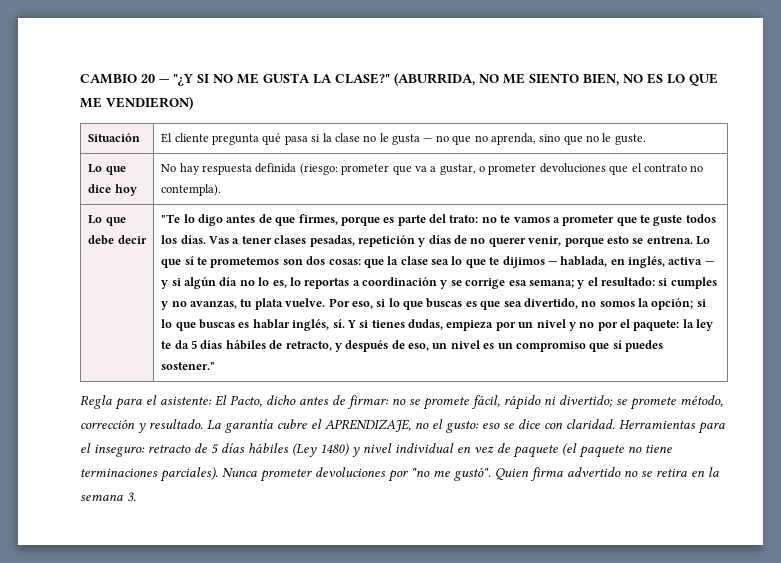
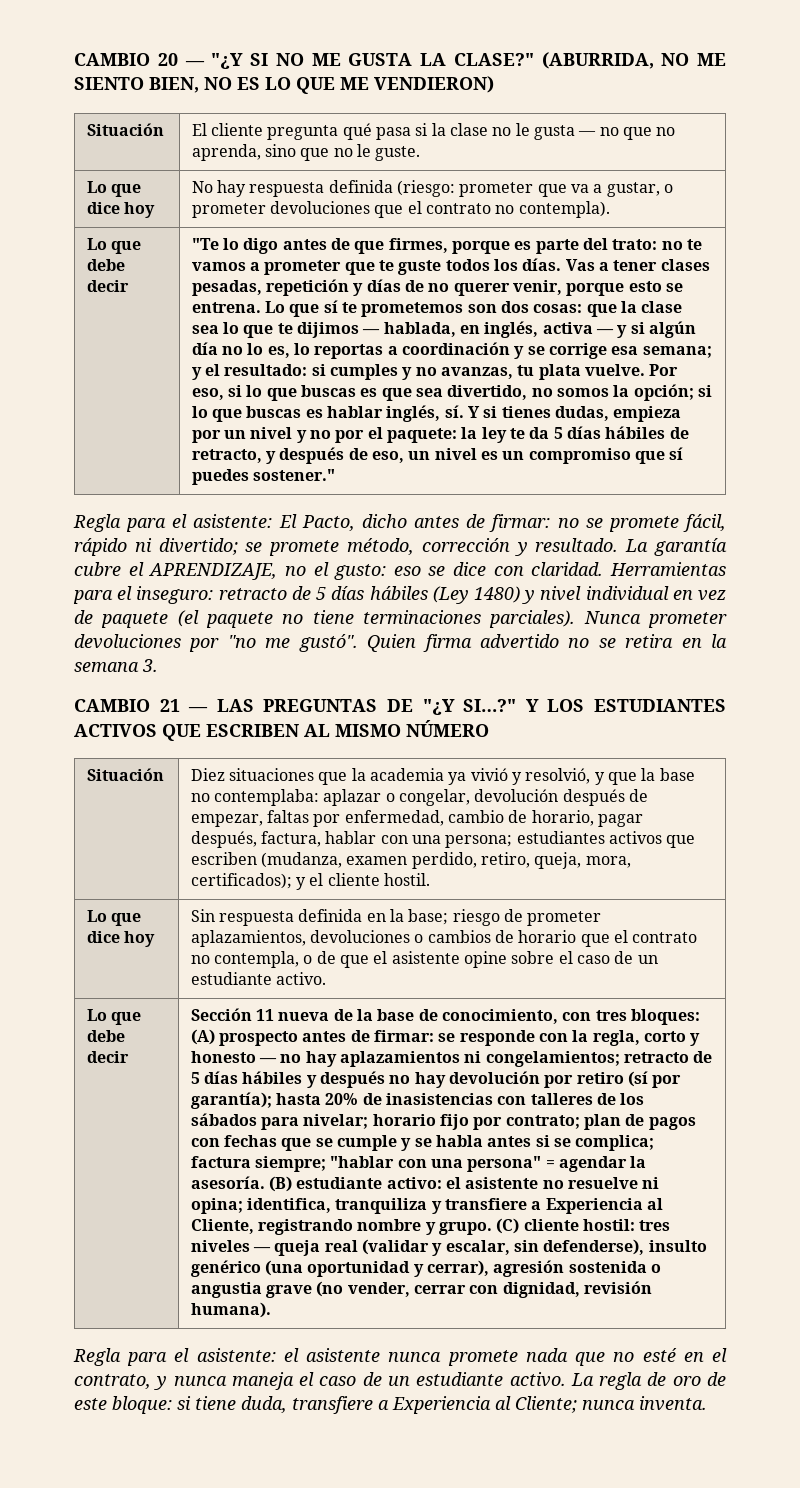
+ CAMBIO 21 — LAS PREGUNTAS DE "¿Y SI…?" Y LOS ESTUDIANTES ACTIVOS QUE ESCRIBEN AL MISMO NÚMERO
+ Situación | Diez situaciones que la academia ya vivió y resolvió, y que la base no contemplaba: aplazar o congelar, devolución después de empezar, faltas por enfermedad, cambio de horario, pagar después, factura, hablar con una persona; estudiantes activos que escriben (mudanza, examen perdido, retiro, queja, mora, certificados); y el cliente hostil.
+ Lo que dice hoy | Sin respuesta definida en la base; riesgo de prometer aplazamientos, devoluciones o cambios de horario que el contrato no contempla, o de que el asistente opine sobre el caso de un estudiante activo.
+ Lo que debe decir | Sección 11 nueva de la base de conocimiento, con tres bloques: (A) prospecto antes de firmar: se responde con la regla, corto y honesto — no hay aplazamientos ni congelamientos; retracto de 5 días hábiles y después no hay devolución por retiro (sí por garantía); hasta 20% de inasistencias con talleres de los sábados para nivelar; horario fijo por contrato; plan de pagos con fechas que se cumple y se habla antes si se complica; factura siempre; "hablar con una persona" = agendar la asesoría. (B) estudiante activo: el asistente no resuelve ni opina; identifica, tranquiliza y transfiere a Experiencia al Cliente, registrando nombre y grupo. (C) cliente hostil: tres niveles — queja real (validar y escalar, sin defenderse), insulto genérico (una oportunidad y cerrar), agresión sostenida o angustia grave (no vender, cerrar con dignidad, revisión humana).
+ Regla para el asistente: el asistente nunca promete nada que no esté en el contrato, y nunca maneja el caso de un estudiante activo. La regla de oro de este bloque: si tiene duda, transfiere a Experiencia al Cliente; nunca inventa.

